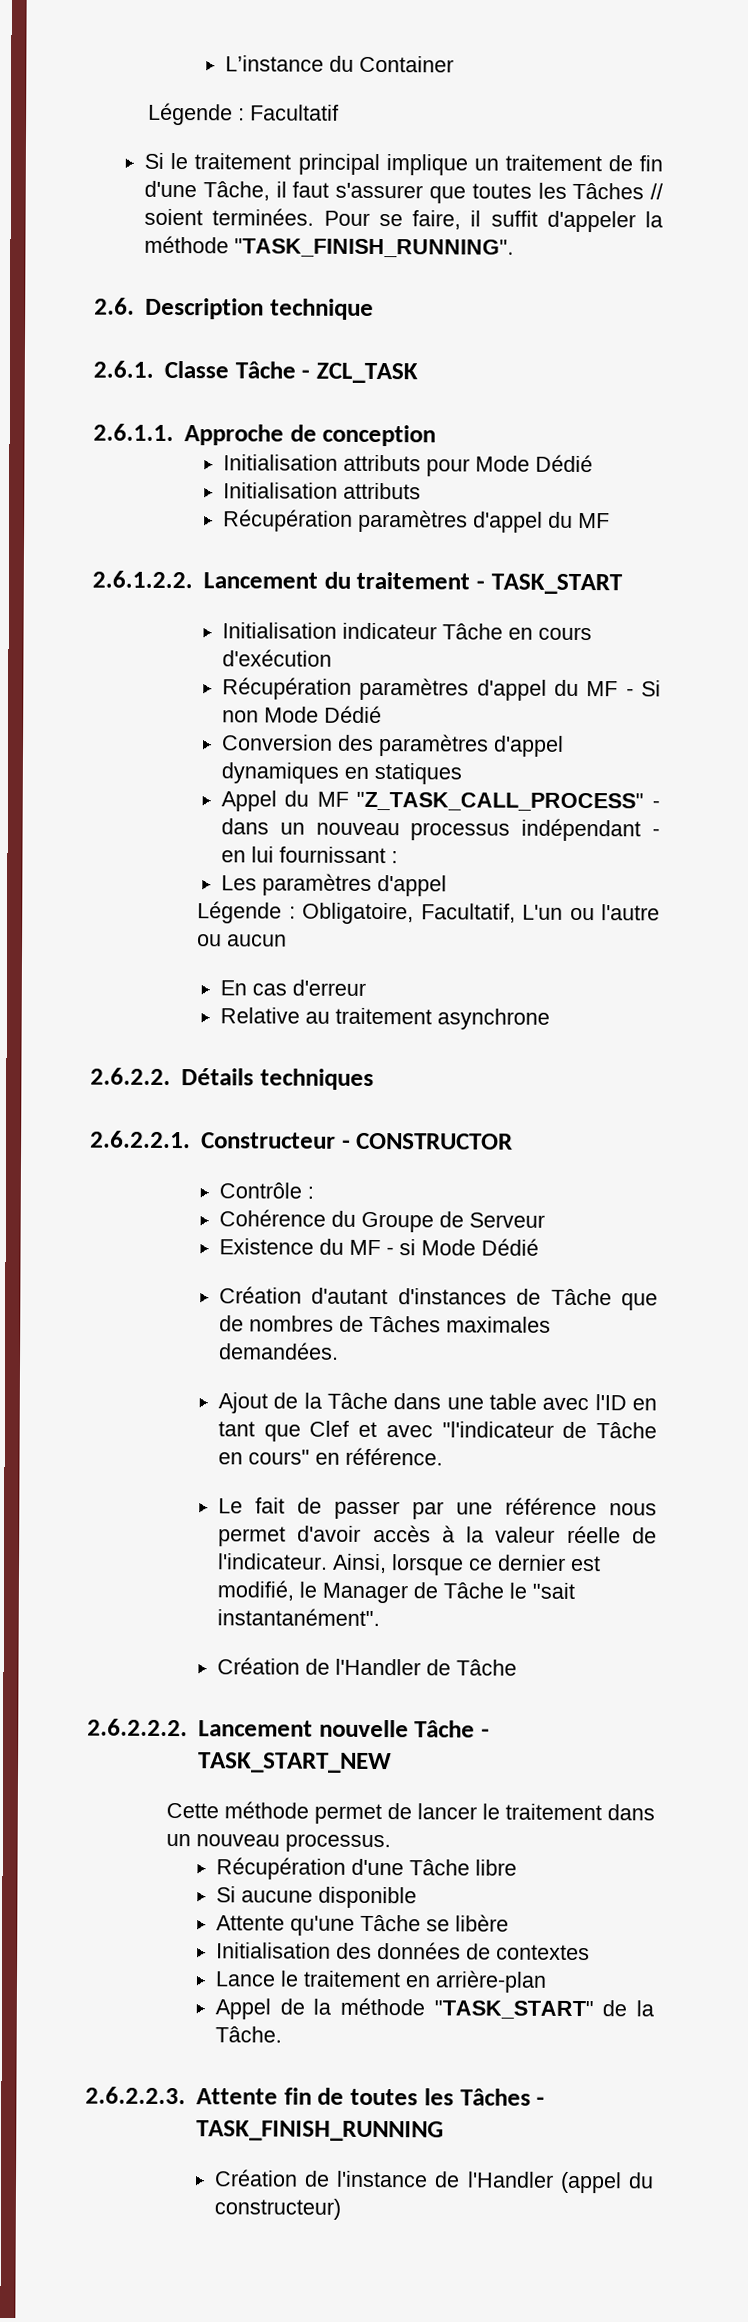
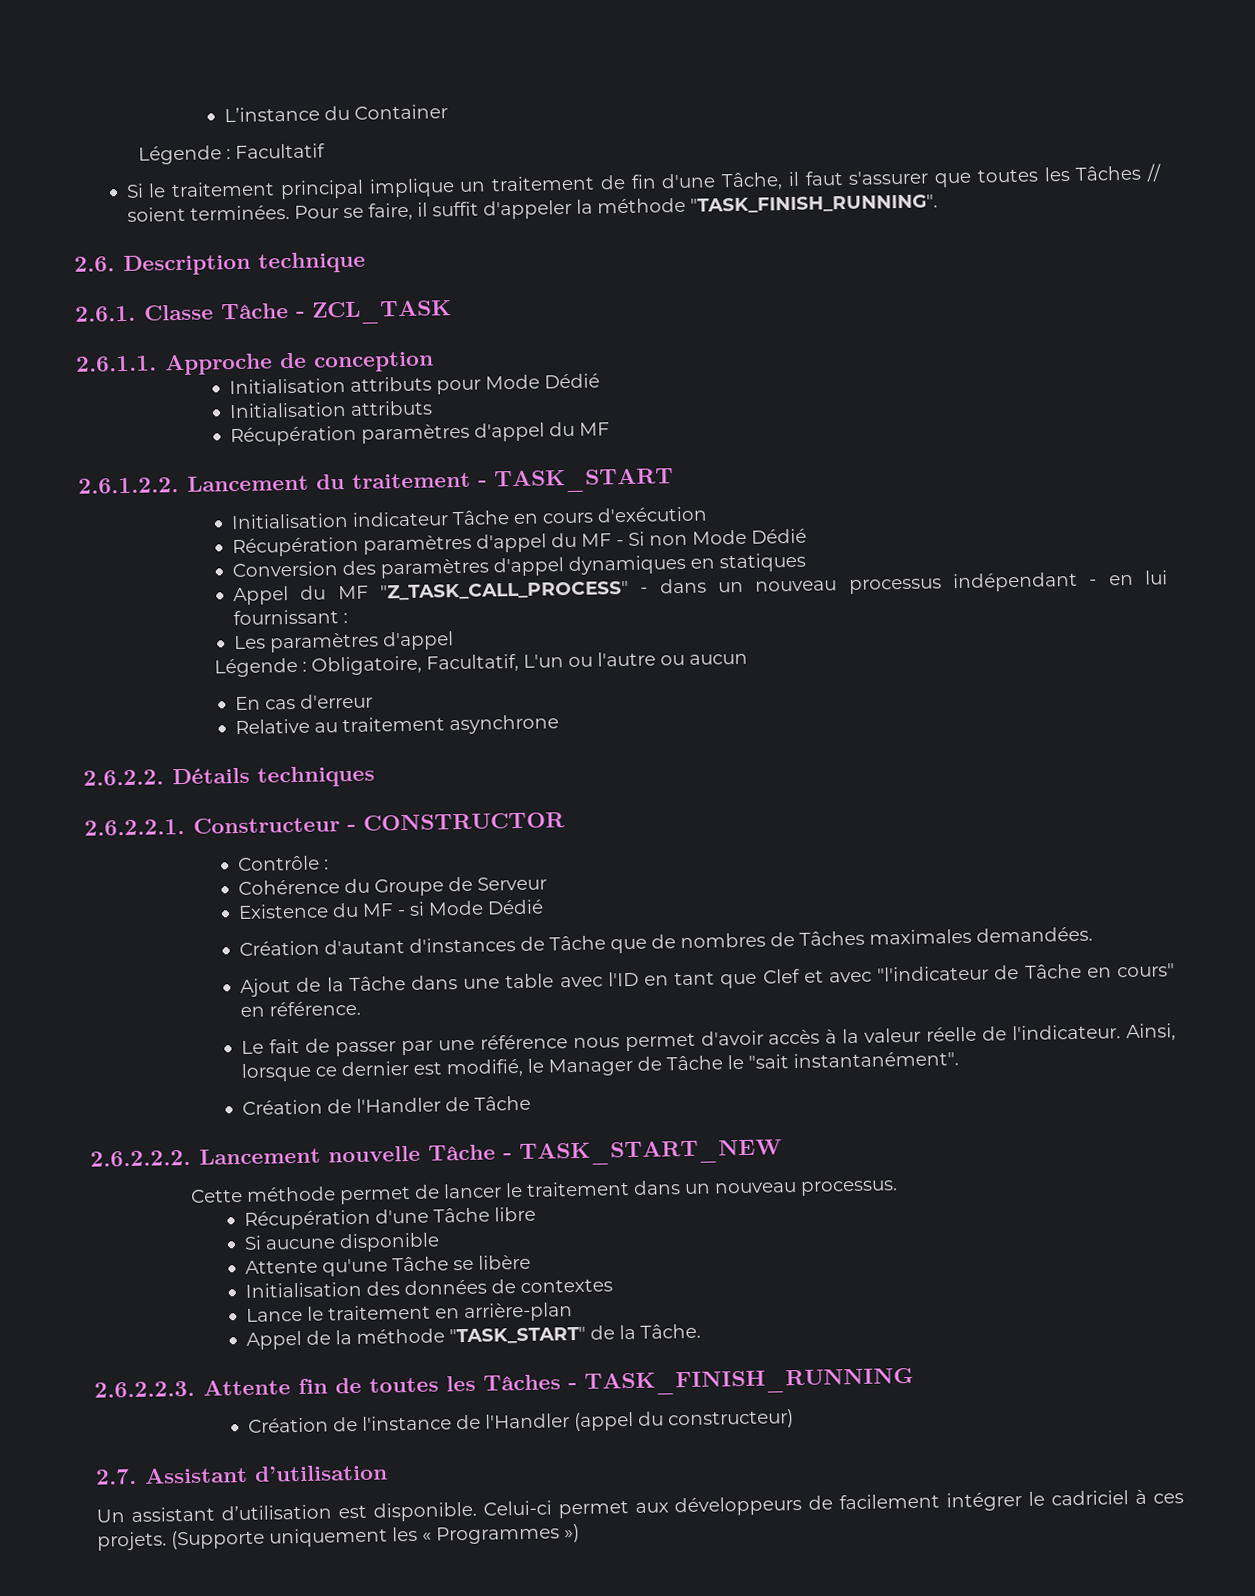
+ 2.7. Assistant d’utilisation
+ Un assistant d’utilisation est disponible. Celui-ci permet aux développeurs de facilement intégrer le cadriciel à ces projets. (Supporte uniquement les « Programmes »)

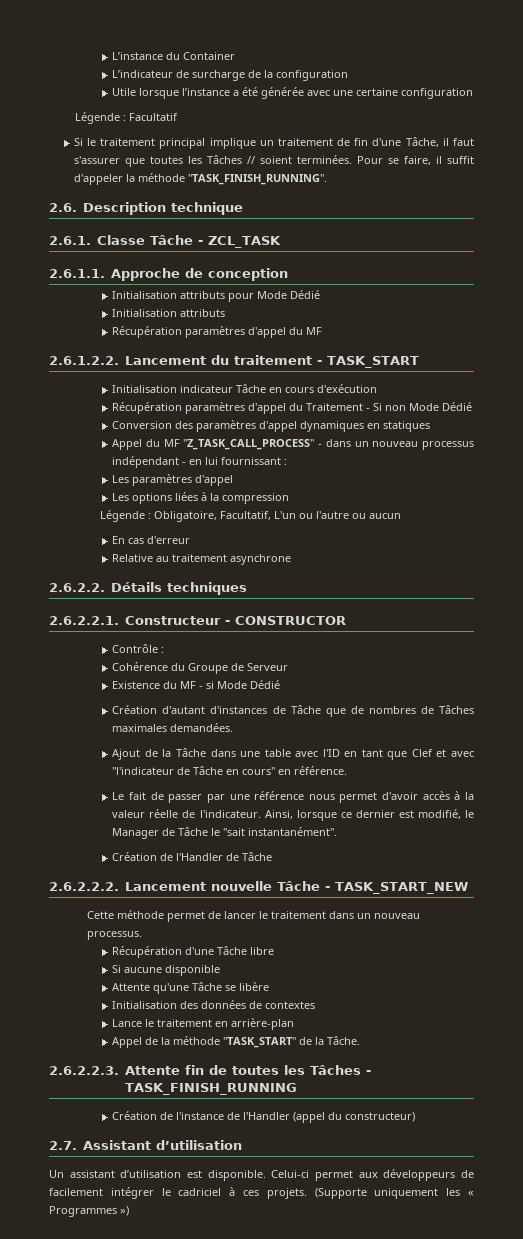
+ L’indicateur de surcharge de la configuration
+ Utile lorsque l’instance a été générée avec une certaine configuration
- Récupération paramètres d'appel du MF - Si non Mode Dédié
+ Récupération paramètres d'appel du Traitement - Si non Mode Dédié
+ Les options liées à la compression

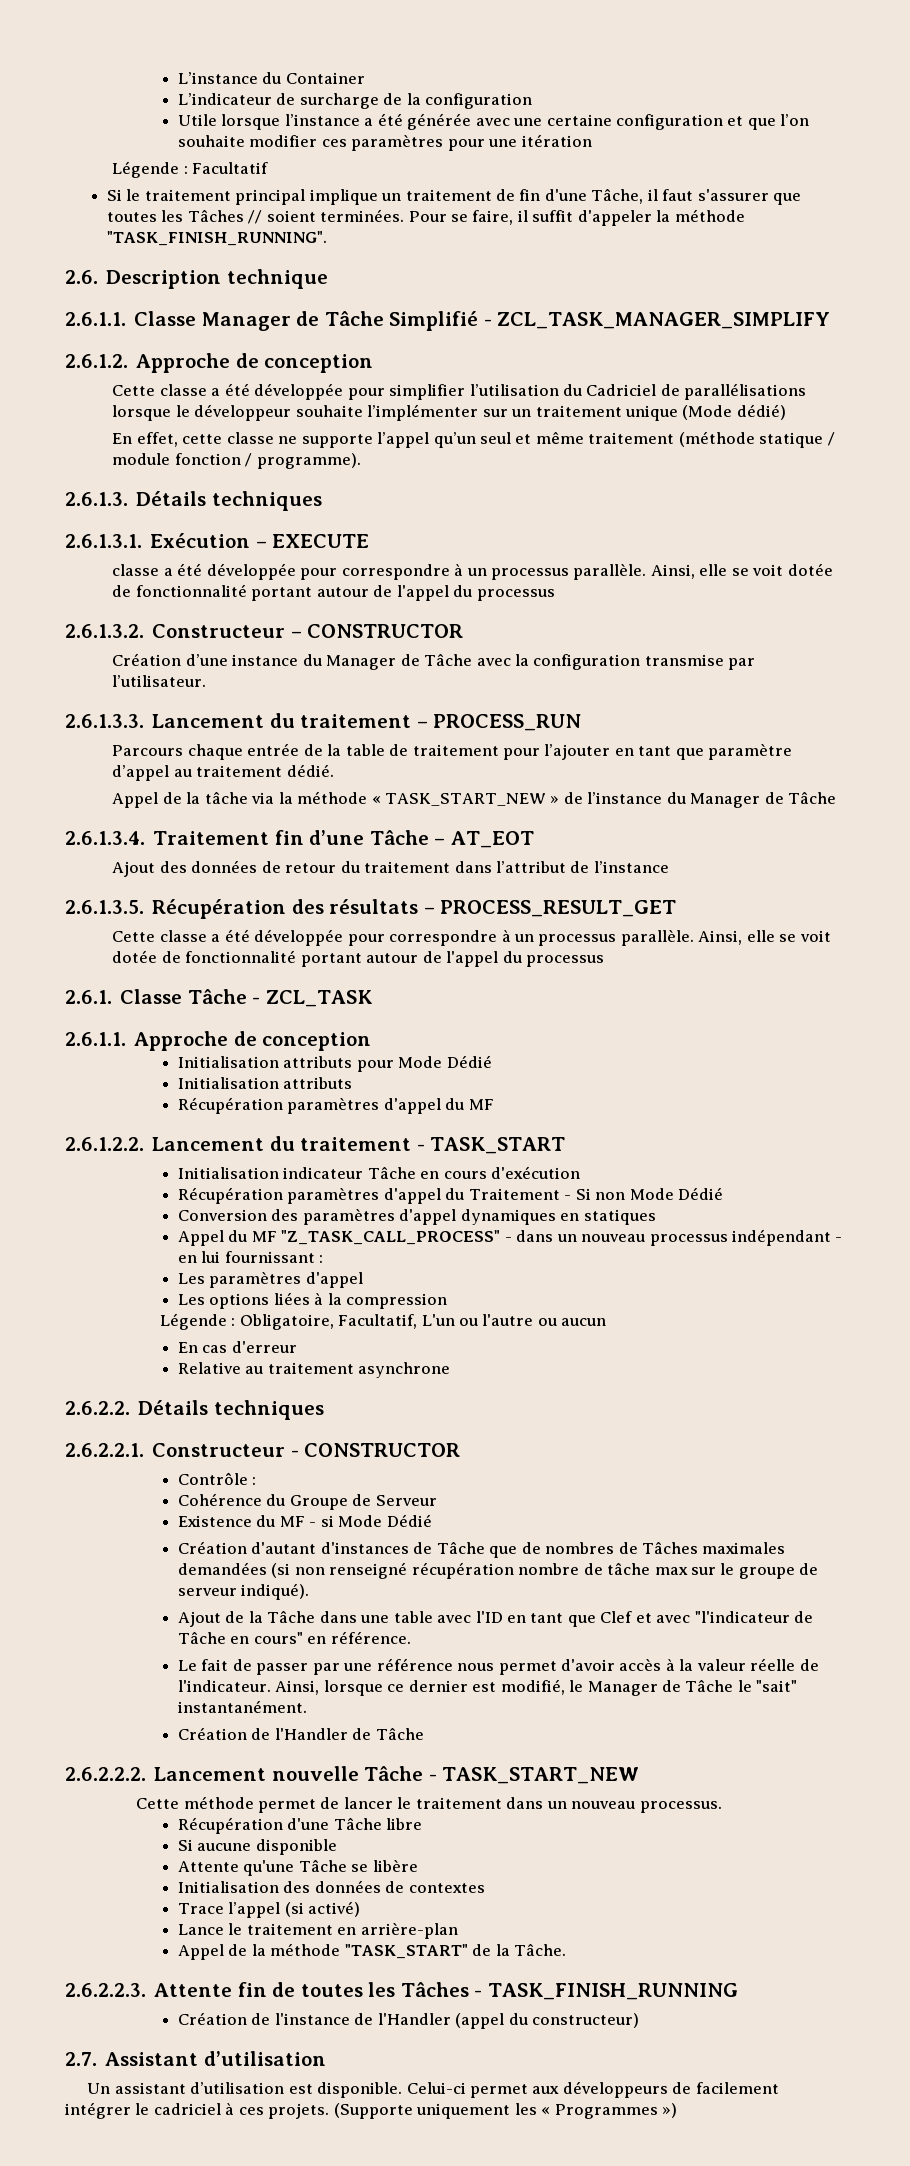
- Utile lorsque l’instance a été générée avec une certaine configuration
+ Utile lorsque l’instance a été générée avec une certaine configuration et que l’on souhaite modifier ces paramètres pour une itération
+ 2.6.1.1. Classe Manager de Tâche Simplifié - ZCL_TASK_MANAGER_SIMPLIFY
+ 2.6.1.2. Approche de conception
+ Cette classe a été développée pour simplifier l’utilisation du Cadriciel de parallélisations lorsque le développeur souhaite l’implémenter sur un traitement unique (Mode dédié)
+ En effet, cette classe ne supporte l’appel qu’un seul et même traitement (méthode statique / module fonction / programme).
+ 2.6.1.3. Détails techniques
+ 2.6.1.3.1. Exécution – EXECUTE
+ classe a été développée pour correspondre à un processus parallèle. Ainsi, elle se voit dotée de fonctionnalité portant autour de l'appel du processus
+ 2.6.1.3.2. Constructeur – CONSTRUCTOR
+ Création d’une instance du Manager de Tâche avec la configuration transmise par l’utilisateur.
+ 2.6.1.3.3. Lancement du traitement – PROCESS_RUN
+ Parcours chaque entrée de la table de traitement pour l’ajouter en tant que paramètre d’appel au traitement dédié.
+ Appel de la tâche via la méthode « TASK_START_NEW » de l’instance du Manager de Tâche
+ 2.6.1.3.4. Traitement fin d’une Tâche – AT_EOT
+ Ajout des données de retour du traitement dans l’attribut de l’instance
+ 2.6.1.3.5. Récupération des résultats – PROCESS_RESULT_GET
+ Cette classe a été développée pour correspondre à un processus parallèle. Ainsi, elle se voit dotée de fonctionnalité portant autour de l'appel du processus
- Création d'autant d'instances de Tâche que de nombres de Tâches maximales demandées.
+ Création d'autant d'instances de Tâche que de nombres de Tâches maximales demandées (si non renseigné récupération nombre de tâche max sur le groupe de serveur indiqué).
- Ainsi, lorsque ce dernier est modifié, le Manager de Tâche le "sait instantanément".
+ Ainsi, lorsque ce dernier est modifié, le Manager de Tâche le "sait" instantanément.
+ Trace l’appel (si activé)

